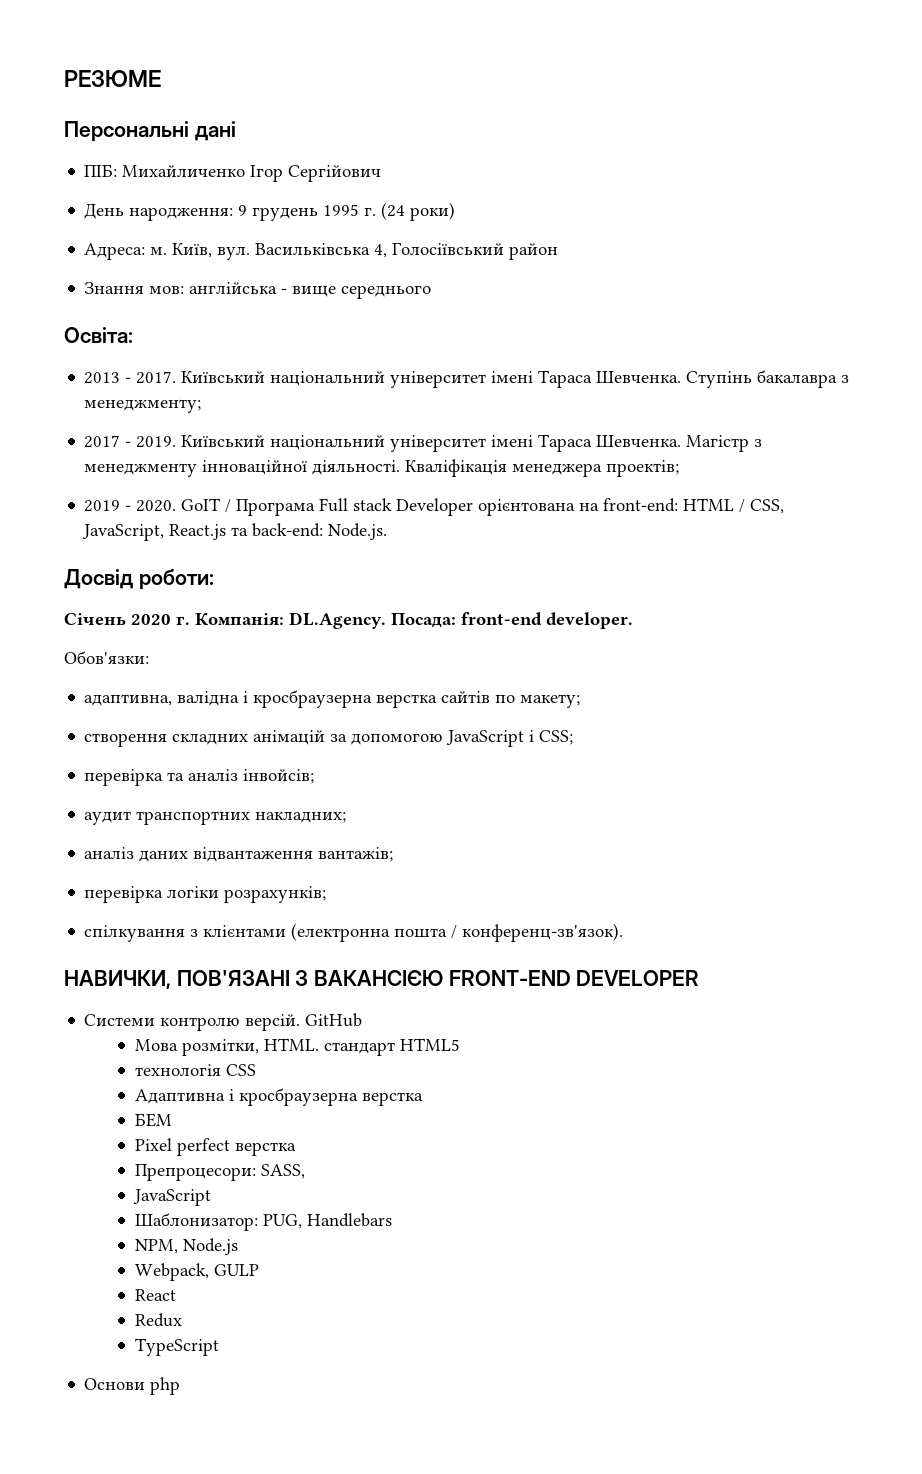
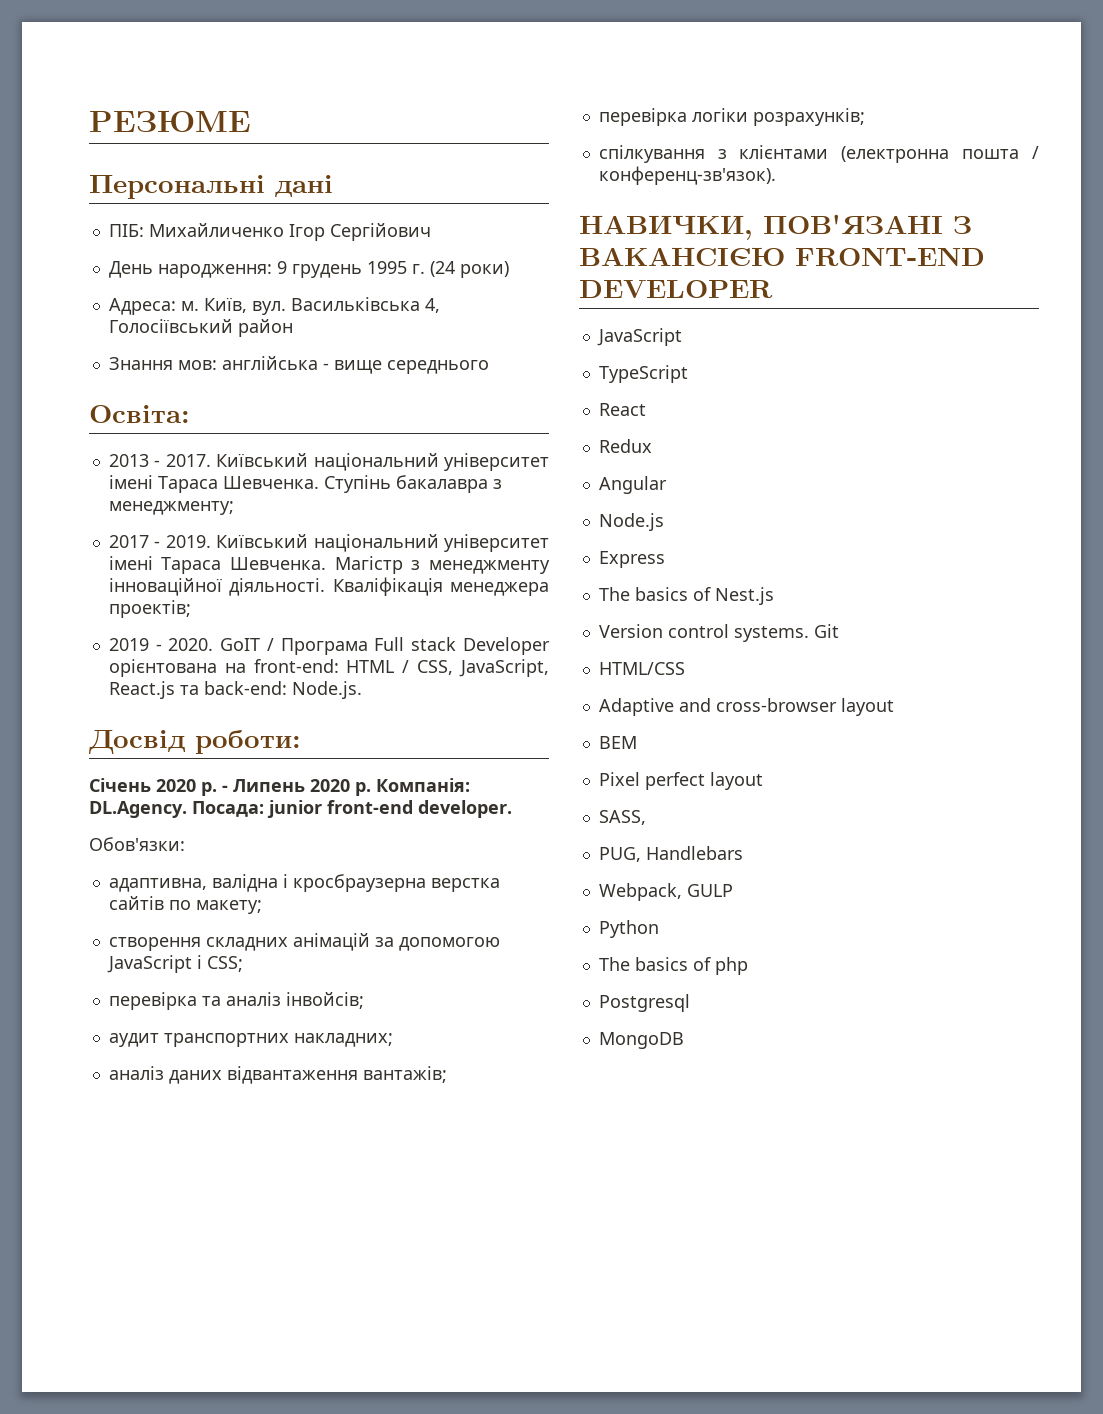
- Cічень 2020 г. Компанія: DL.Agency. Посада: front-end developer.
+ Cічень 2020 р. - Липень 2020 р. Компанія: DL.Agency. Посада: junior front-end developer.
  НАВИЧКИ, ПОВ'ЯЗАНІ З ВАКАНСІЄЮ FRONT-END DEVELOPER
- Системи контролю версій. GitHub
- Мова розмітки, HTML. стандарт HTML5
- технологія CSS
- Адаптивна і кросбраузерна верстка
- БЕM
- Pixel perfect верстка
- Препроцесори: SASS,
  JavaScript
- Шаблонизатор: PUG, Handlebars
- NPM, Node.js
- Webpack, GULP
+ TypeScript
  React
  Redux
- TypeScript
- Основи php
+ Angular
+ Node.js
+ Express
+ The basics of Nest.js
+ Version control systems. Git
+ HTML/CSS
+ Adaptive and cross-browser layout
+ BEM
+ Pixel perfect layout
+ SASS,
+ PUG, Handlebars
+ Webpack, GULP
+ Python
+ The basics of php
+ Postgresql
+ MongoDB

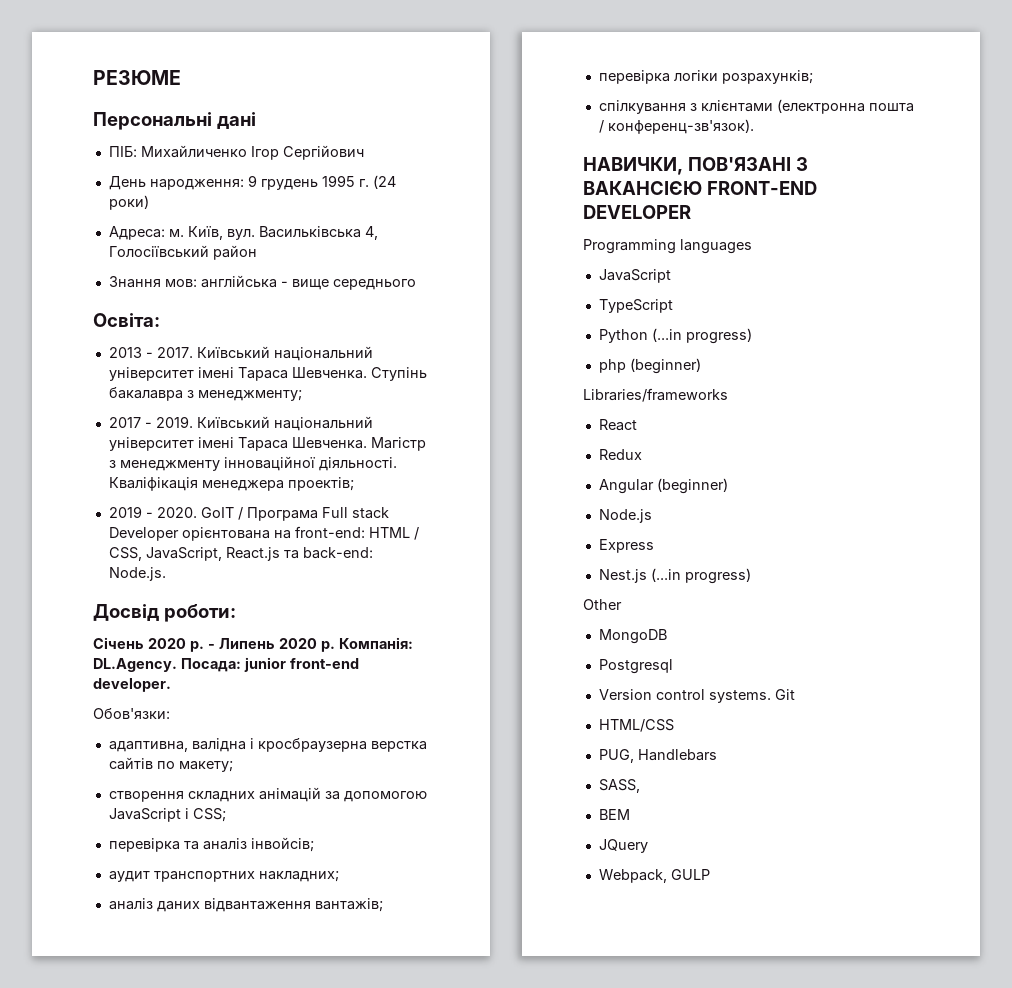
+ Programming languages
+ Python (...in progress)
+ php (beginner)
+ Libraries/frameworks
- Angular
+ Angular (beginner)
- The basics of Nest.js
+ Nest.js (...in progress)
+ Other
+ MongoDB
+ Postgresql
- Adaptive and cross-browser layout
+ PUG, Handlebars
+ SASS,
  BEM
- Pixel perfect layout
- SASS,
- PUG, Handlebars
+ JQuery
  Webpack, GULP
- Python
- The basics of php
- Postgresql
- MongoDB

